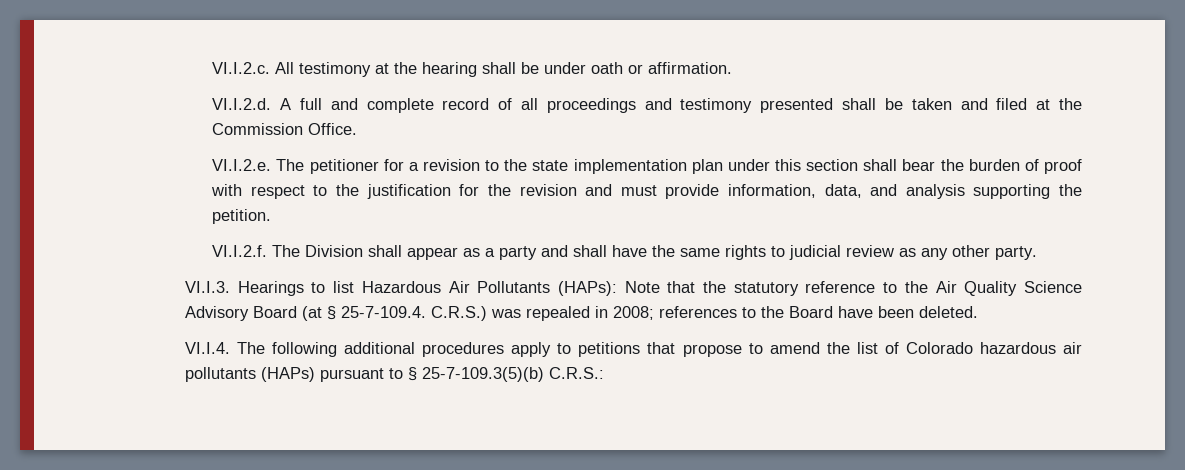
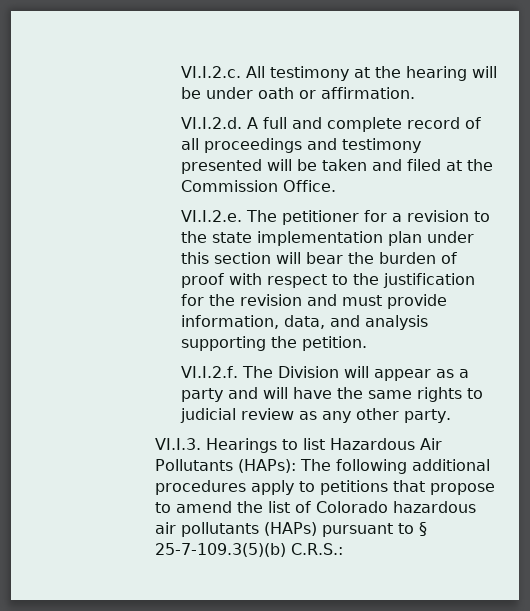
- VI.I.2.c. All testimony at the hearing shall be under oath or affirmation.
+ VI.I.2.c. All testimony at the hearing will be under oath or affirmation.
- VI.I.2.d. A full and complete record of all proceedings and testimony presented shall be taken and filed at the Commission Office.
+ VI.I.2.d. A full and complete record of all proceedings and testimony presented will be taken and filed at the Commission Office.
- VI.I.2.e. The petitioner for a revision to the state implementation plan under this section shall bear the burden of proof with respect to the justification for the revision and must provide information, data, and analysis supporting the petition.
+ VI.I.2.e. The petitioner for a revision to the state implementation plan under this section will bear the burden of proof with respect to the justification for the revision and must provide information, data, and analysis supporting the petition.
- VI.I.2.f. The Division shall appear as a party and shall have the same rights to judicial review as any other party.
+ VI.I.2.f. The Division will appear as a party and will have the same rights to judicial review as any other party.
- VI.I.3. Hearings to list Hazardous Air Pollutants (HAPs): Note that the statutory reference to the Air Quality Science Advisory Board (at § 25-7-109.4. C.R.S.) was repealed in 2008; references to the Board have been deleted.
- VI.I.4. The following additional procedures apply to petitions that propose to amend the list of Colorado hazardous air pollutants (HAPs) pursuant to § 25-7-109.3(5)(b) C.R.S.:
+ VI.I.3. Hearings to list Hazardous Air Pollutants (HAPs): The following additional procedures apply to petitions that propose to amend the list of Colorado hazardous air pollutants (HAPs) pursuant to § 25-7-109.3(5)(b) C.R.S.:

